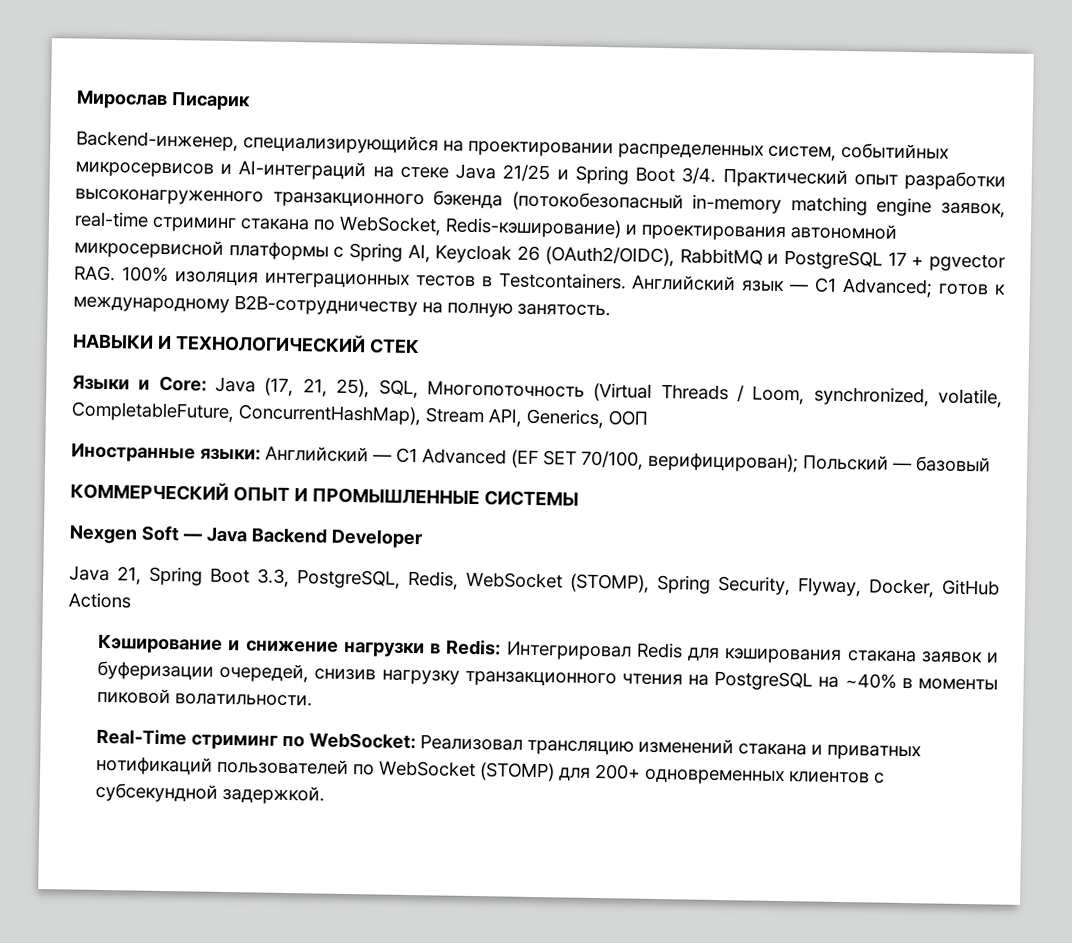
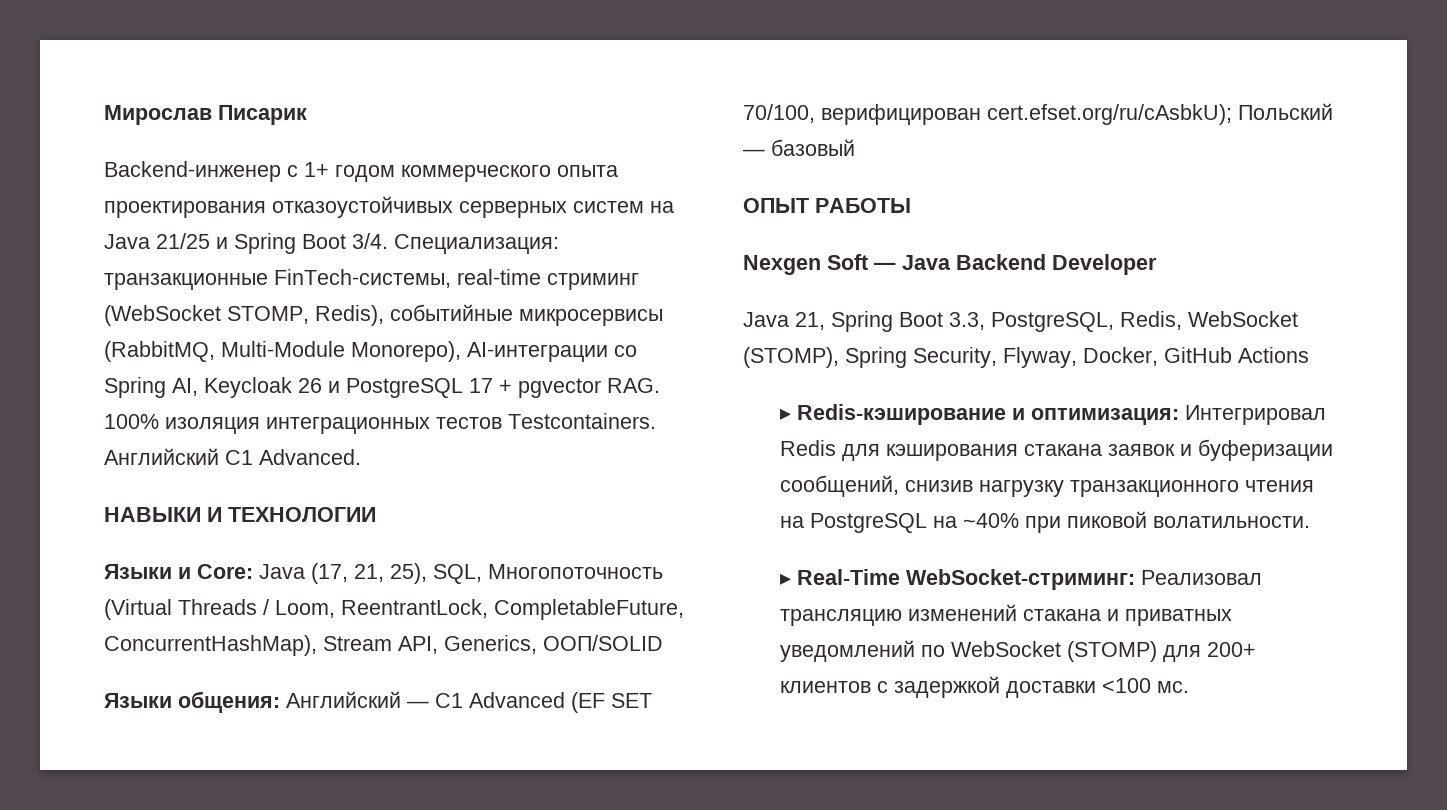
- Backend-инженер, специализирующийся на проектировании распределенных систем, событийных микросервисов и AI-интеграций на стеке Java 21/25 и Spring Boot 3/4.
+ Backend-инженер с 1+ годом коммерческого опыта проектирования отказоустойчивых серверных систем на Java 21/25 и Spring Boot 3/4.
- Практический опыт разработки высоконагруженного транзакционного бэкенда (потокобезопасный in-memory matching engine заявок, real-time стриминг стакана по WebSocket, Redis-кэширование) и проектирования автономной микросервисной платформы с Spring AI, Keycloak 26 (OAuth2/OIDC), RabbitMQ и PostgreSQL 17 + pgvector RAG. 100% изоляция интеграционных тестов в Testcontainers.
+ Специализация: транзакционные FinTech-системы, real-time стриминг (WebSocket STOMP, Redis), событийные микросервисы (RabbitMQ, Multi-Module Monorepo), AI-интеграции со Spring AI, Keycloak 26 и PostgreSQL 17 + pgvector RAG. 100% изоляция интеграционных тестов Testcontainers.
- Английский язык — C1 Advanced; готов к международному B2B-сотрудничеству на полную занятость.
+ Английский C1 Advanced.
- НАВЫКИ И ТЕХНОЛОГИЧЕСКИЙ СТЕК
+ НАВЫКИ И ТЕХНОЛОГИИ
- Языки и Core: Java (17, 21, 25), SQL, Многопоточность (Virtual Threads / Loom, synchronized, volatile, CompletableFuture, ConcurrentHashMap), Stream API, Generics, ООП
- Иностранные языки: Английский — C1 Advanced (EF SET 70/100, верифицирован); Польский — базовый
+ Языки и Core: Java (17, 21, 25), SQL, Многопоточность (Virtual Threads / Loom, ReentrantLock, CompletableFuture, ConcurrentHashMap), Stream API, Generics, ООП/SOLID
+ Языки общения: Английский — C1 Advanced (EF SET 70/100, верифицирован cert.efset.org/ru/cAsbkU); Польский — базовый
- КОММЕРЧЕСКИЙ ОПЫТ И ПРОМЫШЛЕННЫЕ СИСТЕМЫ
+ ОПЫТ РАБОТЫ
- Кэширование и снижение нагрузки в Redis: Интегрировал Redis для кэширования стакана заявок и буферизации очередей, снизив нагрузку транзакционного чтения на PostgreSQL на ~40% в моменты пиковой волатильности.
+ ▸ Redis-кэширование и оптимизация: Интегрировал Redis для кэширования стакана заявок и буферизации сообщений, снизив нагрузку транзакционного чтения на PostgreSQL на ~40% при пиковой волатильности.
- Real-Time стриминг по WebSocket: Реализовал трансляцию изменений стакана и приватных нотификаций пользователей по WebSocket (STOMP) для 200+ одновременных клиентов с субсекундной задержкой.
+ ▸ Real-Time WebSocket-стриминг: Реализовал трансляцию изменений стакана и приватных уведомлений по WebSocket (STOMP) для 200+ клиентов с задержкой доставки <100 мс.

